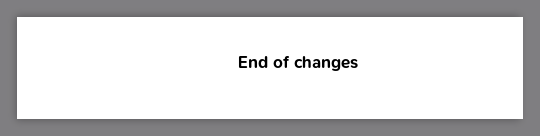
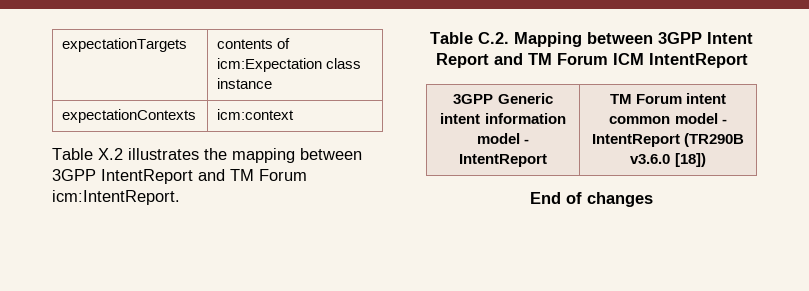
+ expectationTargets | contents of icm:Expectation class instance
+ expectationContexts | icm:context
+ Table X.2 illustrates the mapping between 3GPP IntentReport and TM Forum icm:IntentReport.
+ Table C.2. Mapping between 3GPP Intent Report and TM Forum ICM IntentReport
+ 3GPP Generic intent information model - IntentReport | TM Forum intent common model - IntentReport (TR290B v3.6.0 [18])

